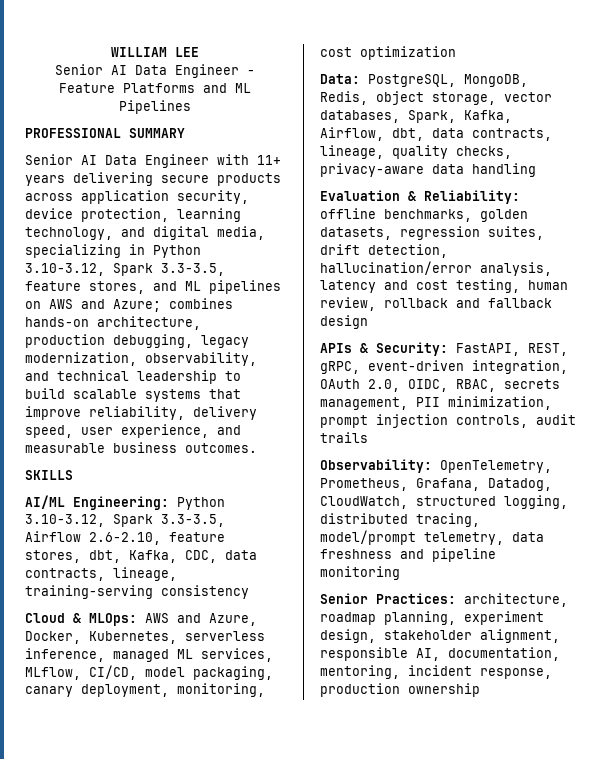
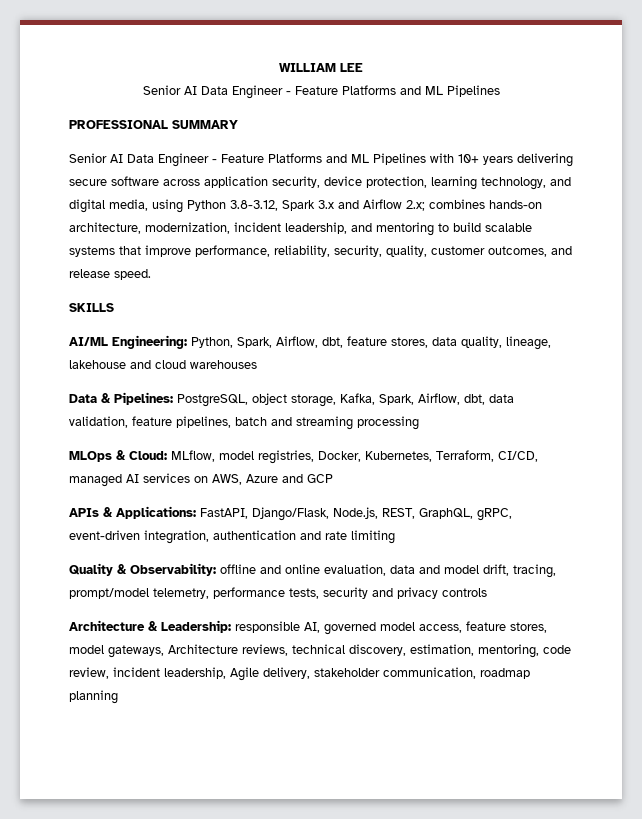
- Senior AI Data Engineer with 11+ years delivering secure products across application security, device protection, learning technology, and digital media, specializing in Python 3.10-3.12, Spark 3.3-3.5, feature stores, and ML pipelines on AWS and Azure; combines hands-on architecture, production debugging, legacy modernization, observability, and technical leadership to build scalable systems that improve reliability, delivery speed, user experience, and measurable business outcomes.
+ Senior AI Data Engineer - Feature Platforms and ML Pipelines with 10+ years delivering secure software across application security, device protection, learning technology, and digital media, using Python 3.8-3.12, Spark 3.x and Airflow 2.x; combines hands-on architecture, modernization, incident leadership, and mentoring to build scalable systems that improve performance, reliability, security, quality, customer outcomes, and release speed.
  SKILLS
- AI/ML Engineering: Python 3.10-3.12, Spark 3.3-3.5, Airflow 2.6-2.10, feature stores, dbt, Kafka, CDC, data contracts, lineage, training-serving consistency
- Cloud & MLOps: AWS and Azure, Docker, Kubernetes, serverless inference, managed ML services, MLflow, CI/CD, model packaging, canary deployment, monitoring, cost optimization
- Data: PostgreSQL, MongoDB, Redis, object storage, vector databases, Spark, Kafka, Airflow, dbt, data contracts, lineage, quality checks, privacy-aware data handling
- Evaluation & Reliability: offline benchmarks, golden datasets, regression suites, drift detection, hallucination/error analysis, latency and cost testing, human review, rollback and fallback design
- APIs & Security: FastAPI, REST, gRPC, event-driven integration, OAuth 2.0, OIDC, RBAC, secrets management, PII minimization, prompt injection controls, audit trails
- Observability: OpenTelemetry, Prometheus, Grafana, Datadog, CloudWatch, structured logging, distributed tracing, model/prompt telemetry, data freshness and pipeline monitoring
- Senior Practices: architecture, roadmap planning, experiment design, stakeholder alignment, responsible AI, documentation, mentoring, incident response, production ownership
+ AI/ML Engineering: Python, Spark, Airflow, dbt, feature stores, data quality, lineage, lakehouse and cloud warehouses
+ Data & Pipelines: PostgreSQL, object storage, Kafka, Spark, Airflow, dbt, data validation, feature pipelines, batch and streaming processing
+ MLOps & Cloud: MLflow, model registries, Docker, Kubernetes, Terraform, CI/CD, managed AI services on AWS, Azure and GCP
+ APIs & Applications: FastAPI, Django/Flask, Node.js, REST, GraphQL, gRPC, event-driven integration, authentication and rate limiting
+ Quality & Observability: offline and online evaluation, data and model drift, tracing, prompt/model telemetry, performance tests, security and privacy controls
+ Architecture & Leadership: responsible AI, governed model access, feature stores, model gateways, Architecture reviews, technical discovery, estimation, mentoring, code review, incident leadership, Agile delivery, stakeholder communication, roadmap planning

